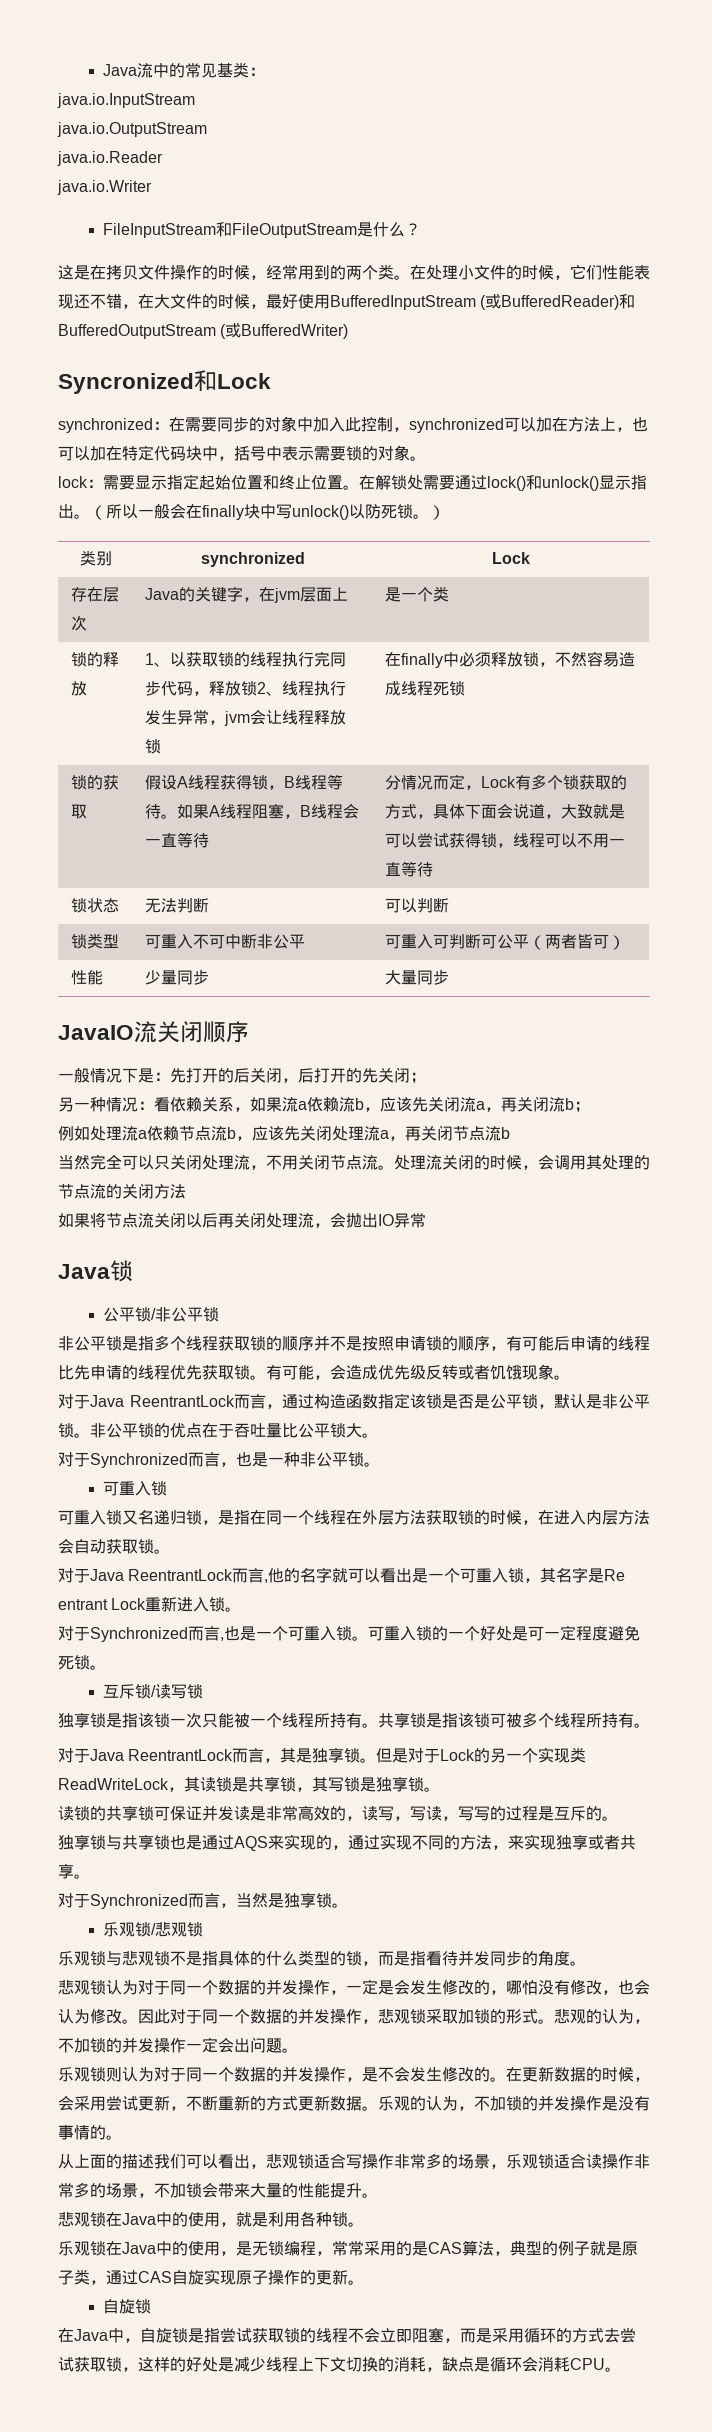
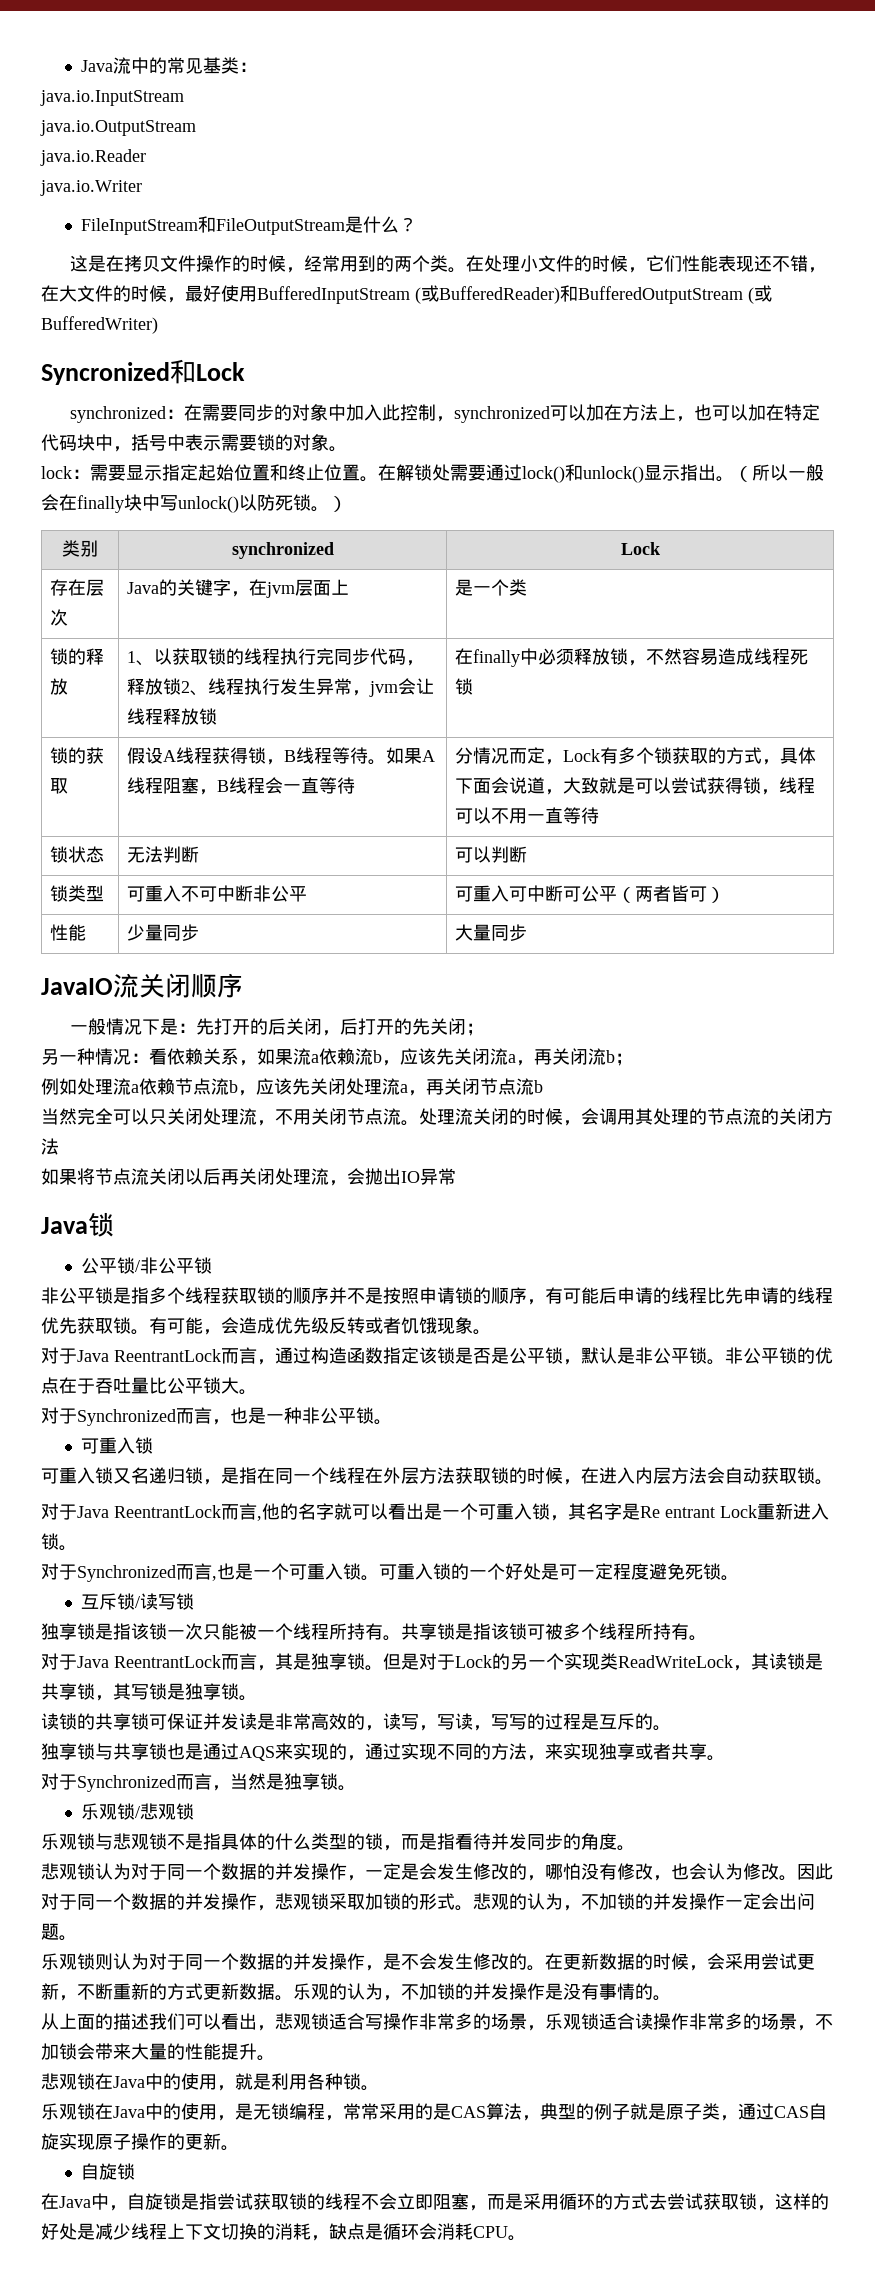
- 锁类型 | 可重入不可中断非公平 | 可重入可判断可公平（两者皆可）
+ 锁类型 | 可重入不可中断非公平 | 可重入可中断可公平（两者皆可）

